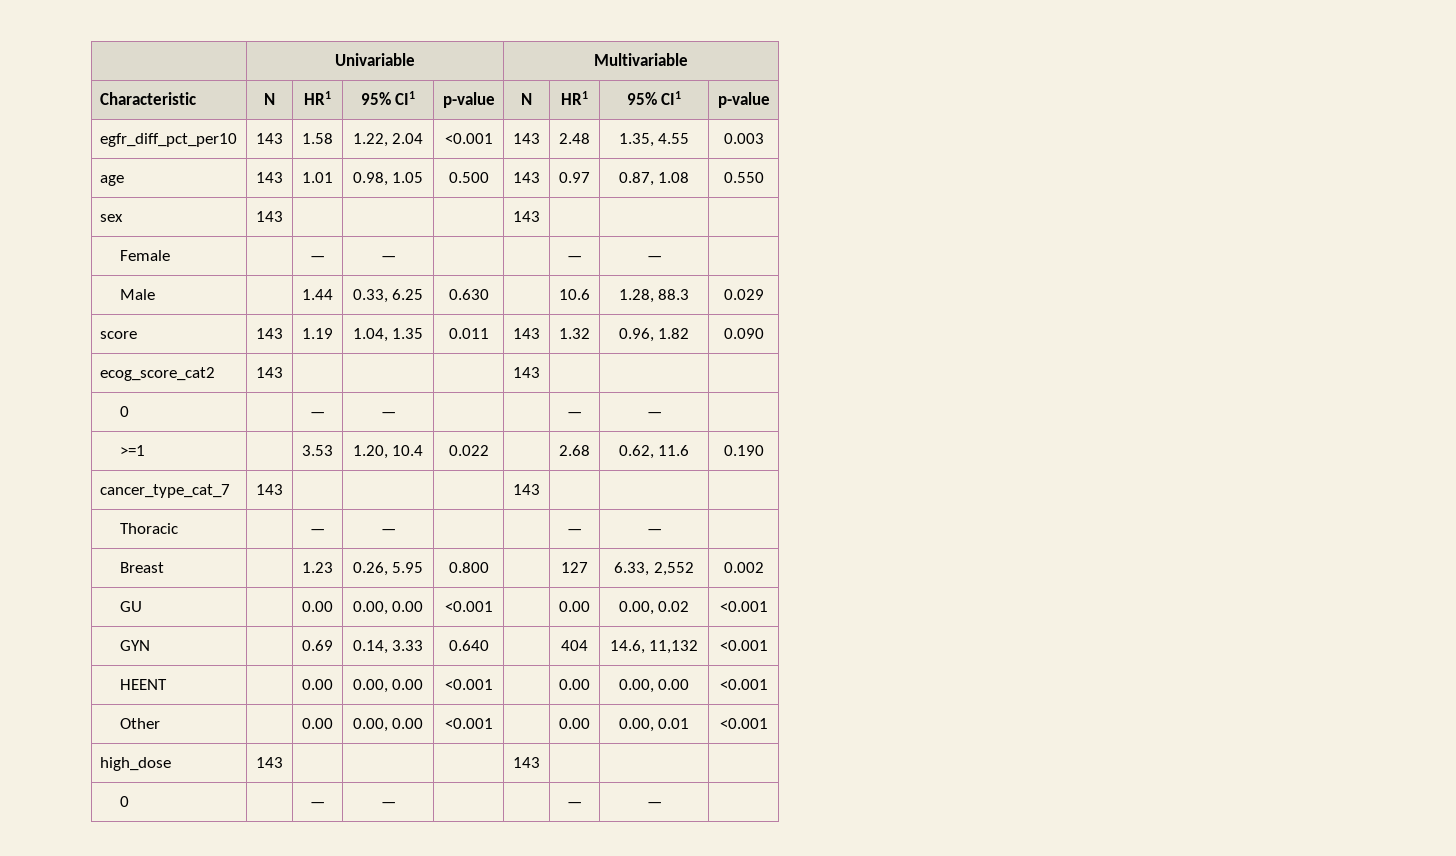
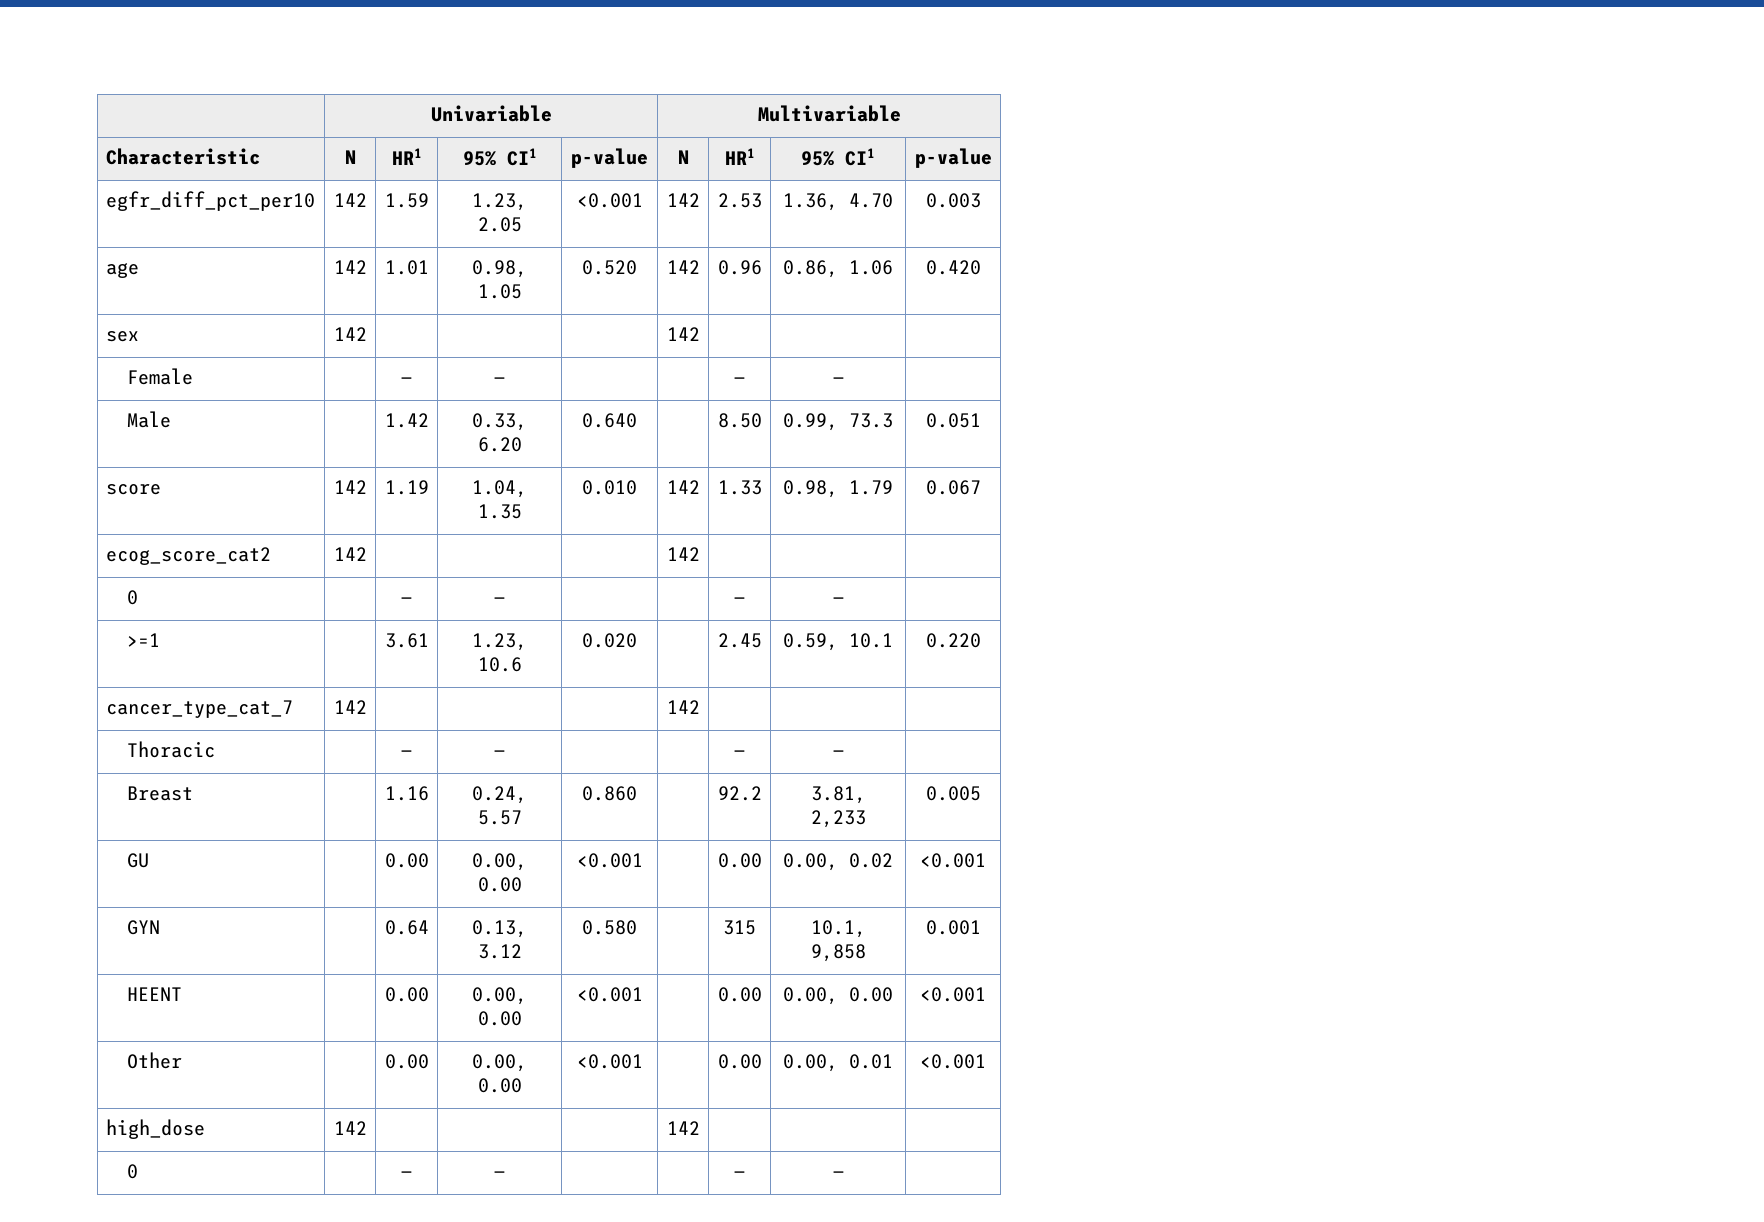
- egfr_diff_pct_per10 | 143 | 1.58 | 1.22, 2.04 | <0.001 | 143 | 2.48 | 1.35, 4.55 | 0.003
+ egfr_diff_pct_per10 | 142 | 1.59 | 1.23, 2.05 | <0.001 | 142 | 2.53 | 1.36, 4.70 | 0.003
- age | 143 | 1.01 | 0.98, 1.05 | 0.500 | 143 | 0.97 | 0.87, 1.08 | 0.550
+ age | 142 | 1.01 | 0.98, 1.05 | 0.520 | 142 | 0.96 | 0.86, 1.06 | 0.420
- sex | 143 | | | | 143 | | |
+ sex | 142 | | | | 142 | | |
- Male | | 1.44 | 0.33, 6.25 | 0.630 | | 10.6 | 1.28, 88.3 | 0.029
+ Male | | 1.42 | 0.33, 6.20 | 0.640 | | 8.50 | 0.99, 73.3 | 0.051
- score | 143 | 1.19 | 1.04, 1.35 | 0.011 | 143 | 1.32 | 0.96, 1.82 | 0.090
+ score | 142 | 1.19 | 1.04, 1.35 | 0.010 | 142 | 1.33 | 0.98, 1.79 | 0.067
- ecog_score_cat2 | 143 | | | | 143 | | |
+ ecog_score_cat2 | 142 | | | | 142 | | |
- >=1 | | 3.53 | 1.20, 10.4 | 0.022 | | 2.68 | 0.62, 11.6 | 0.190
+ >=1 | | 3.61 | 1.23, 10.6 | 0.020 | | 2.45 | 0.59, 10.1 | 0.220
- cancer_type_cat_7 | 143 | | | | 143 | | |
+ cancer_type_cat_7 | 142 | | | | 142 | | |
- Breast | | 1.23 | 0.26, 5.95 | 0.800 | | 127 | 6.33, 2,552 | 0.002
+ Breast | | 1.16 | 0.24, 5.57 | 0.860 | | 92.2 | 3.81, 2,233 | 0.005
- GYN | | 0.69 | 0.14, 3.33 | 0.640 | | 404 | 14.6, 11,132 | <0.001
+ GYN | | 0.64 | 0.13, 3.12 | 0.580 | | 315 | 10.1, 9,858 | 0.001
- high_dose | 143 | | | | 143 | | |
+ high_dose | 142 | | | | 142 | | |

